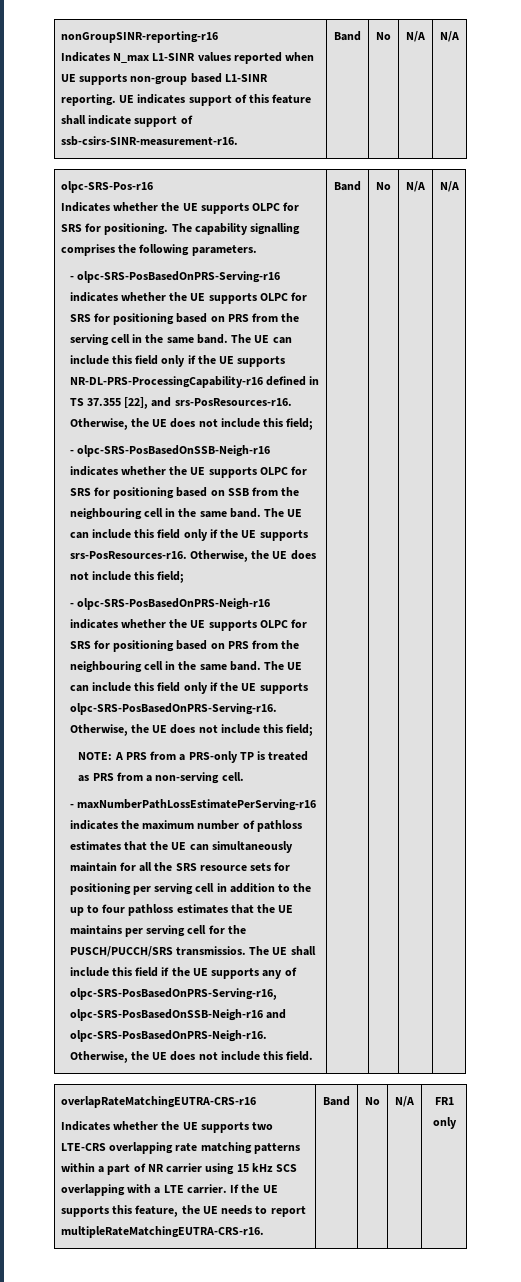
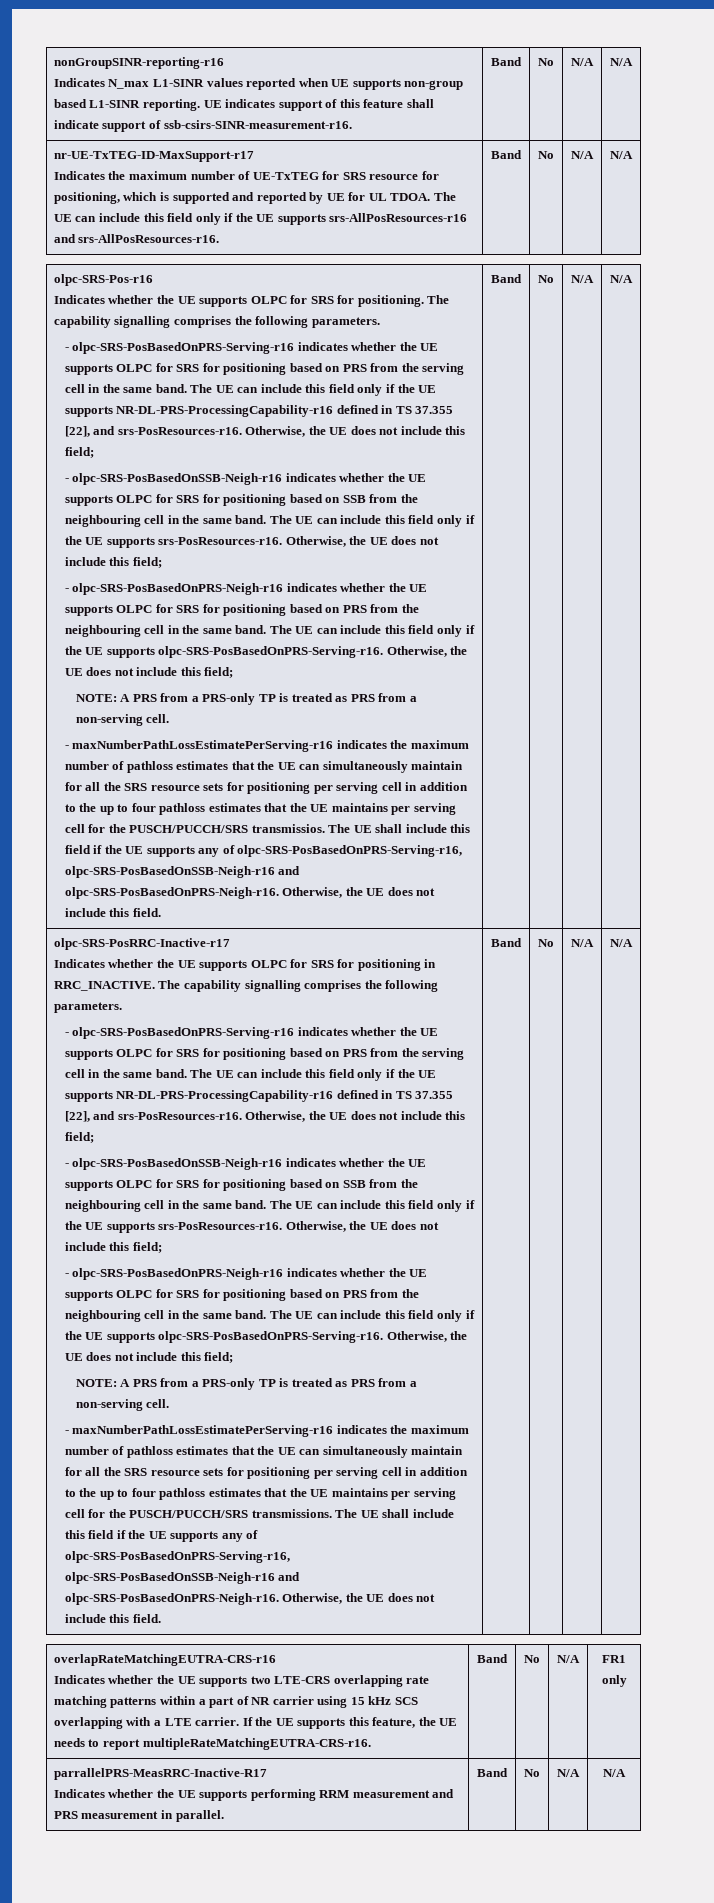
+ nr-UE-TxTEG-ID-MaxSupport-r17
+ Indicates the maximum number of UE-TxTEG for SRS resource for positioning, which is supported and reported by UE for UL TDOA. The UE can include this field only if the UE supports srs-AllPosResources-r16 and srs-AllPosResources-r16. | Band | No | N/A | N/A
+ olpc-SRS-PosRRC-Inactive-r17
+ Indicates whether the UE supports OLPC for SRS for positioning in RRC_INACTIVE. The capability signalling comprises the following parameters.
+ - olpc-SRS-PosBasedOnPRS-Serving-r16 indicates whether the UE supports OLPC for SRS for positioning based on PRS from the serving cell in the same band. The UE can include this field only if the UE supports NR-DL-PRS-ProcessingCapability-r16 defined in TS 37.355 [22], and srs-PosResources-r16. Otherwise, the UE does not include this field;
+ - olpc-SRS-PosBasedOnSSB-Neigh-r16 indicates whether the UE supports OLPC for SRS for positioning based on SSB from the neighbouring cell in the same band. The UE can include this field only if the UE supports srs-PosResources-r16. Otherwise, the UE does not include this field;
+ - olpc-SRS-PosBasedOnPRS-Neigh-r16 indicates whether the UE supports OLPC for SRS for positioning based on PRS from the neighbouring cell in the same band. The UE can include this field only if the UE supports olpc-SRS-PosBasedOnPRS-Serving-r16. Otherwise, the UE does not include this field;
+ NOTE: A PRS from a PRS-only TP is treated as PRS from a non-serving cell.
+ - maxNumberPathLossEstimatePerServing-r16 indicates the maximum number of pathloss estimates that the UE can simultaneously maintain for all the SRS resource sets for positioning per serving cell in addition to the up to four pathloss estimates that the UE maintains per serving cell for the PUSCH/PUCCH/SRS transmissions. The UE shall include this field if the UE supports any of olpc-SRS-PosBasedOnPRS-Serving-r16, olpc-SRS-PosBasedOnSSB-Neigh-r16 and olpc-SRS-PosBasedOnPRS-Neigh-r16. Otherwise, the UE does not include this field. | Band | No | N/A | N/A
+ parrallelPRS-MeasRRC-Inactive-R17
+ Indicates whether the UE supports performing RRM measurement and PRS measurement in parallel. | Band | No | N/A | N/A

